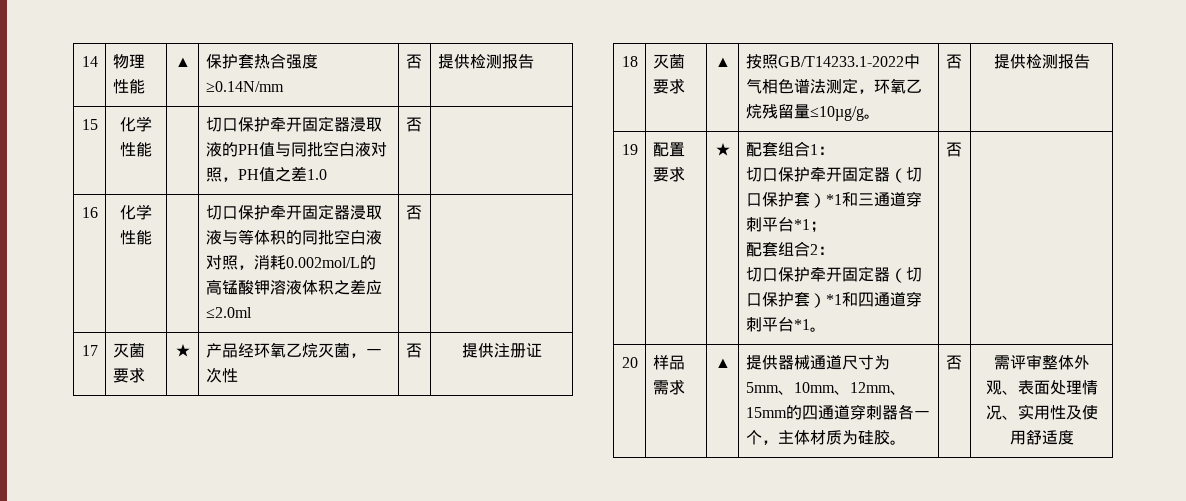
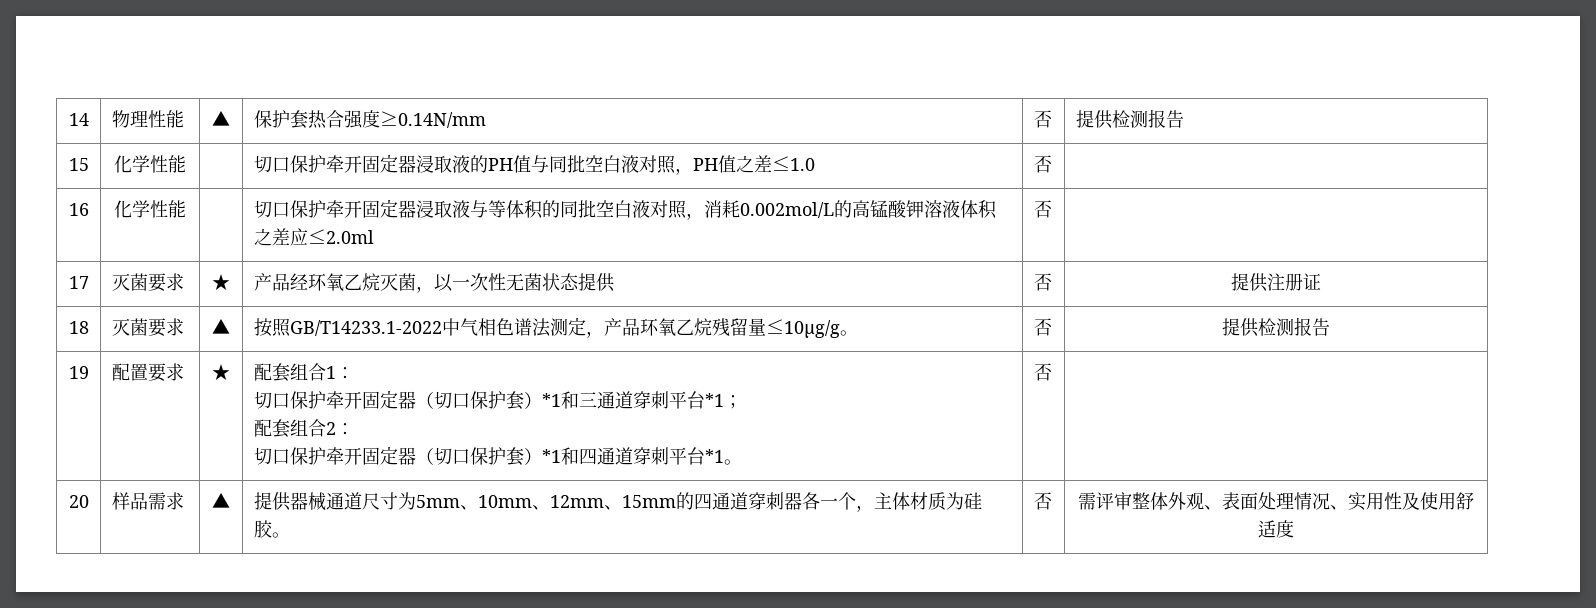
- 15 | 化学性能 | | 切口保护牵开固定器浸取液的PH值与同批空白液对照，PH值之差1.0 | 否 |
+ 15 | 化学性能 | | 切口保护牵开固定器浸取液的PH值与同批空白液对照，PH值之差≤1.0 | 否 |
- 17 | 灭菌要求 | ★ | 产品经环氧乙烷灭菌，一次性 | 否 | 提供注册证
+ 17 | 灭菌要求 | ★ | 产品经环氧乙烷灭菌，以一次性无菌状态提供 | 否 | 提供注册证
- 18 | 灭菌要求 | ▲ | 按照GB/T14233.1-2022中气相色谱法测定，环氧乙烷残留量≤10µg/g。 | 否 | 提供检测报告
+ 18 | 灭菌要求 | ▲ | 按照GB/T14233.1-2022中气相色谱法测定，产品环氧乙烷残留量≤10µg/g。 | 否 | 提供检测报告

